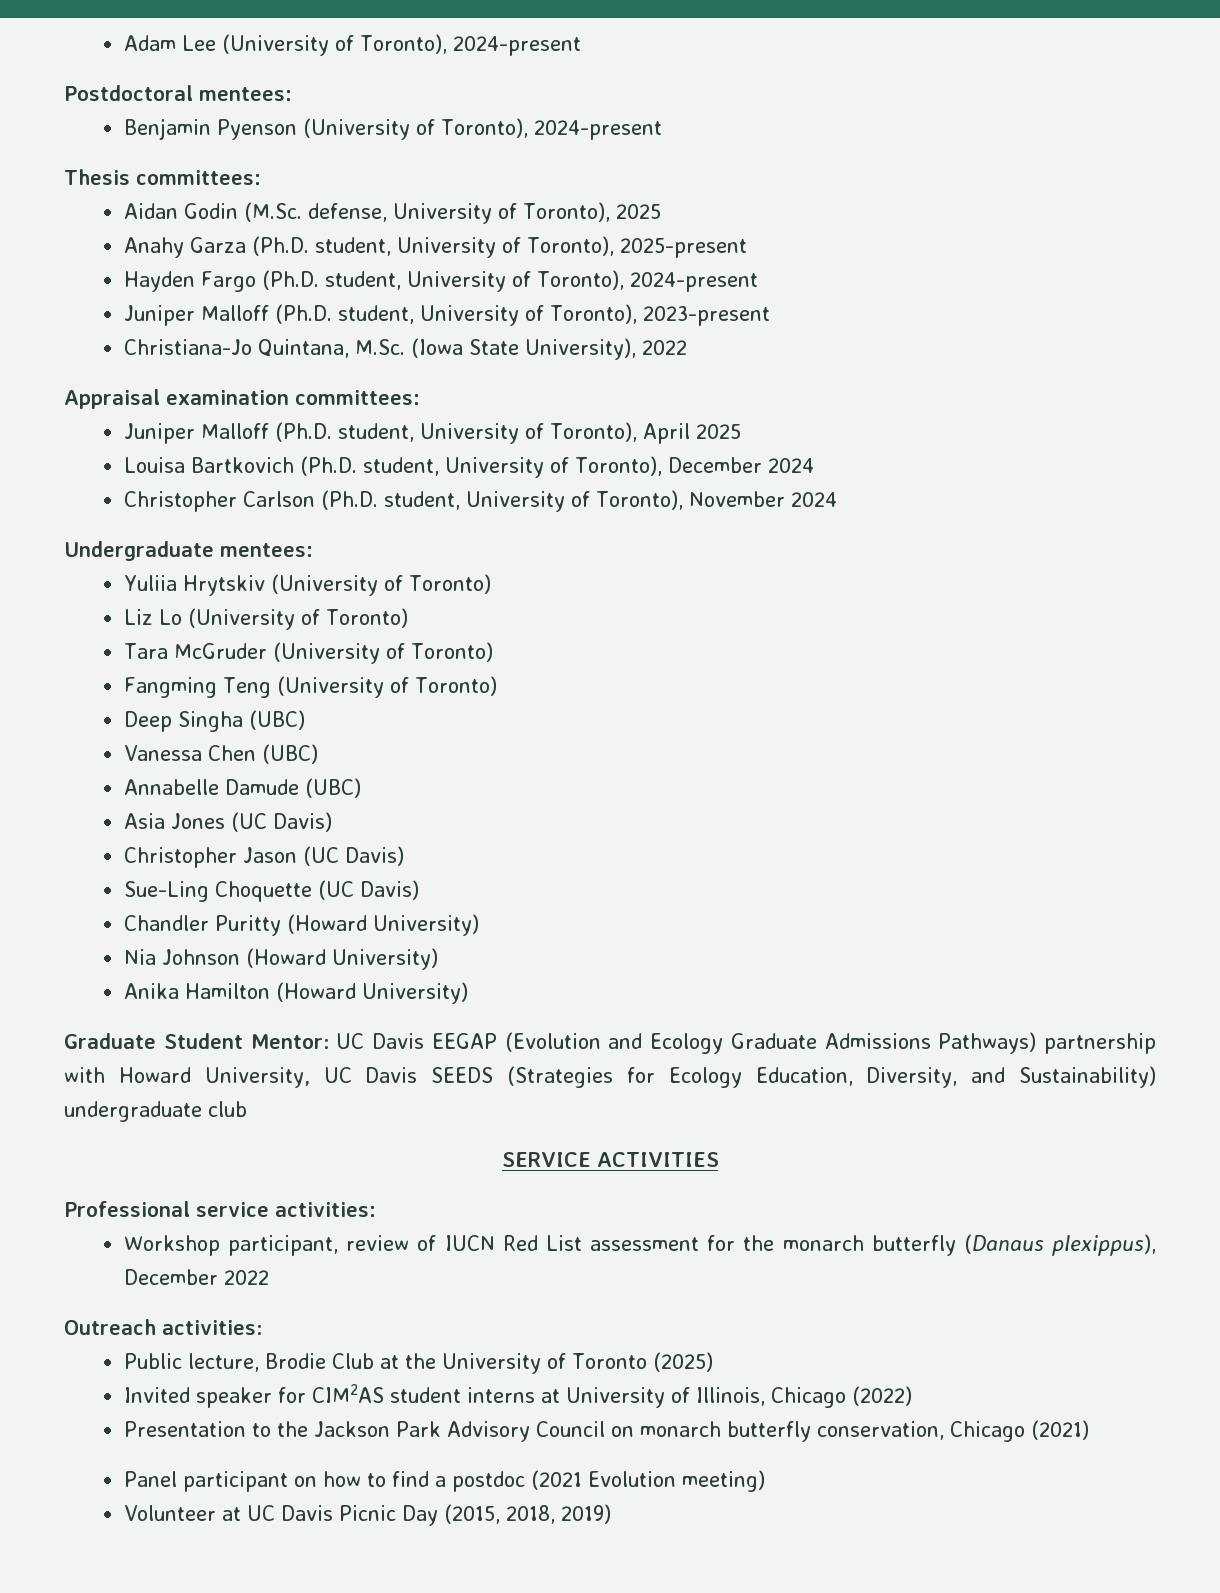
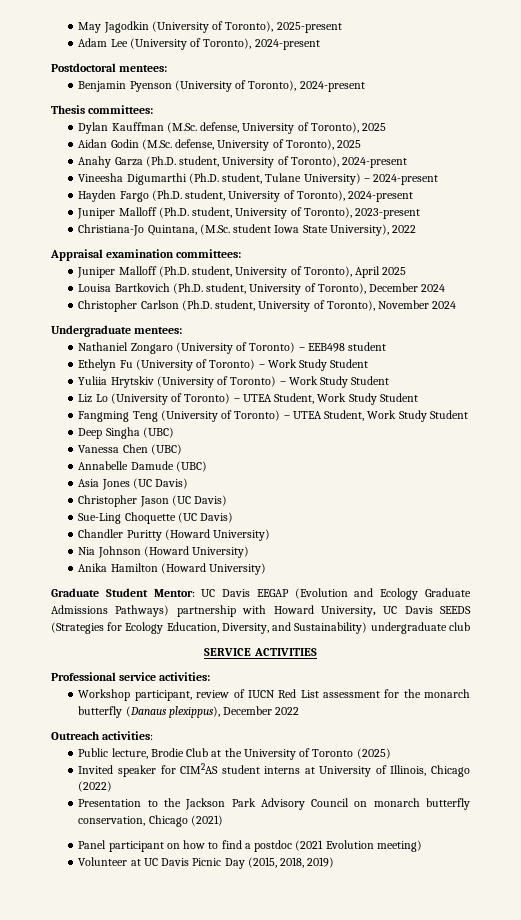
+ May Jagodkin (University of Toronto), 2025-present
+ Dylan Kauffman (M.Sc. defense, University of Toronto), 2025
- Anahy Garza (Ph.D. student, University of Toronto), 2025-present
+ Anahy Garza (Ph.D. student, University of Toronto), 2024-present
+ Vineesha Digumarthi (Ph.D. student, Tulane University) – 2024-present
- Christiana-Jo Quintana, M.Sc. (Iowa State University), 2022
+ Christiana-Jo Quintana, (M.Sc. student Iowa State University), 2022
+ Nathaniel Zongaro (University of Toronto) – EEB498 student
+ Ethelyn Fu (University of Toronto) – Work Study Student
- Yuliia Hrytskiv (University of Toronto)
+ Yuliia Hrytskiv (University of Toronto) – Work Study Student
- Liz Lo (University of Toronto)
- Tara McGruder (University of Toronto)
+ Liz Lo (University of Toronto) – UTEA Student, Work Study Student
- Fangming Teng (University of Toronto)
+ Fangming Teng (University of Toronto) – UTEA Student, Work Study Student

